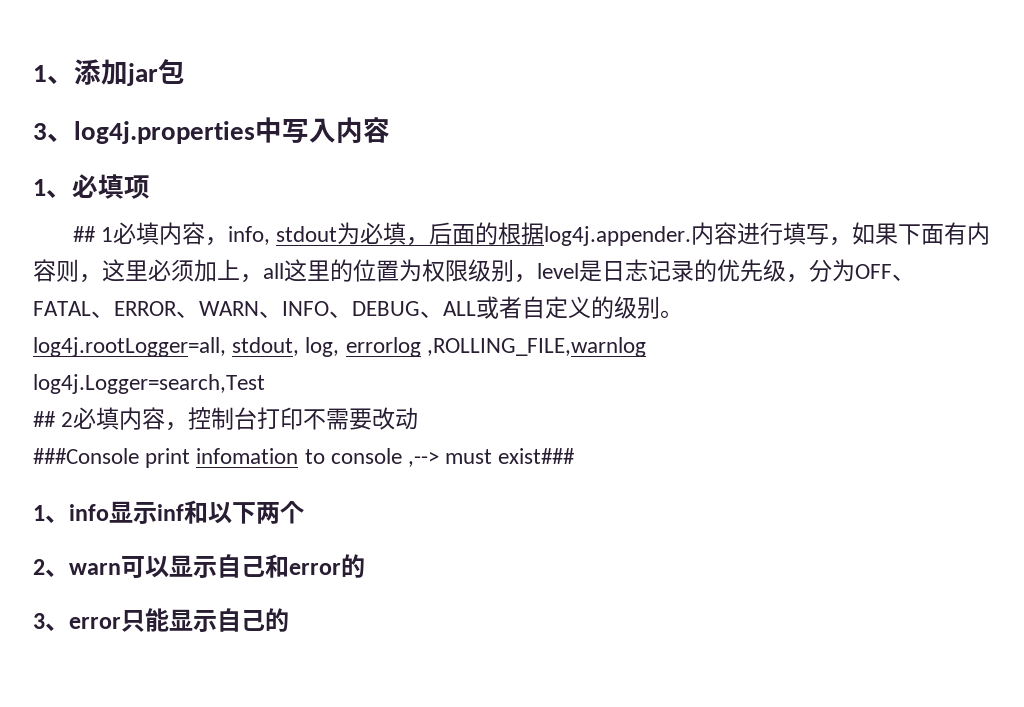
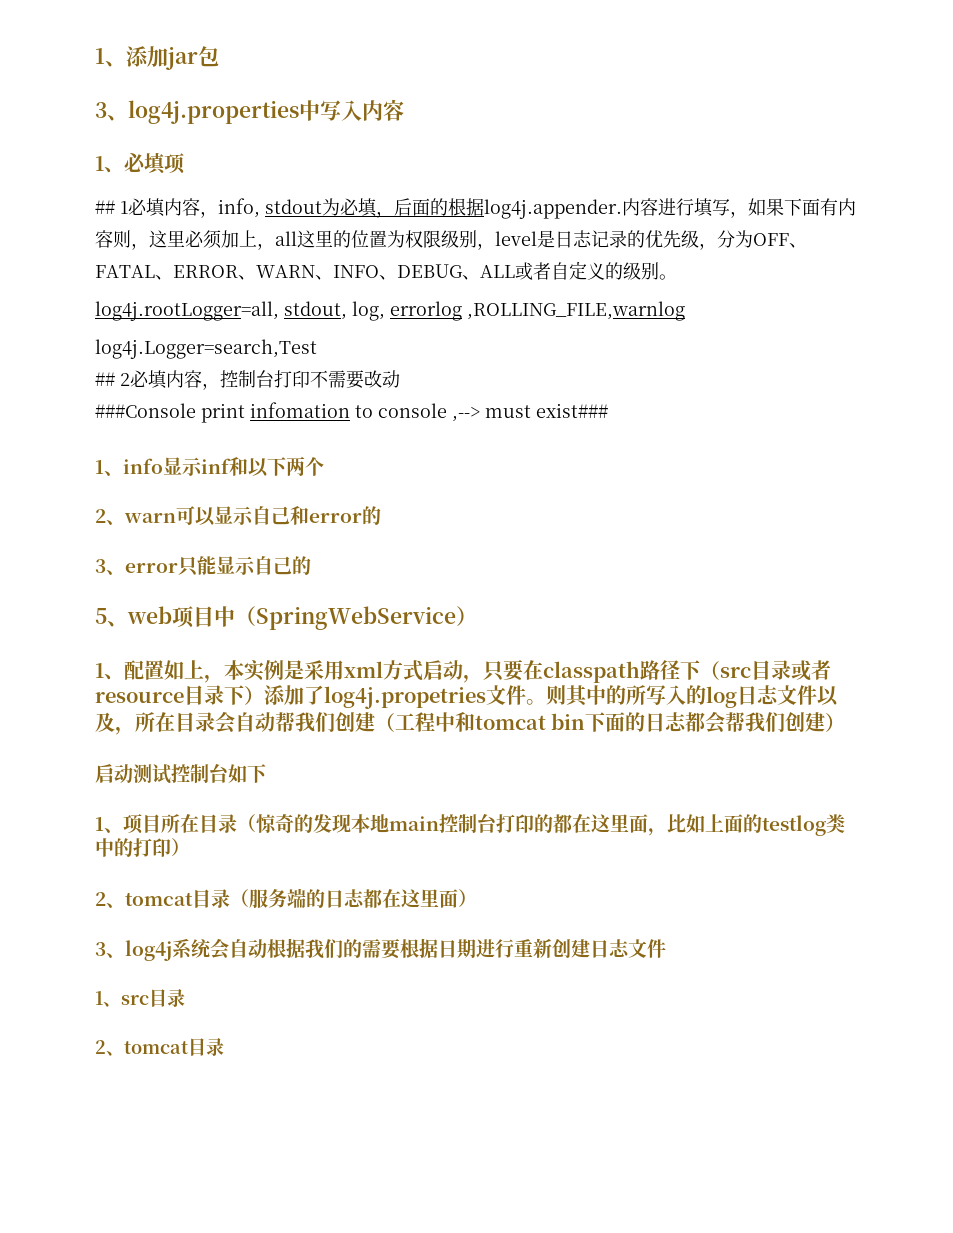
+ 5、web项目中（SpringWebService）
+ 1、配置如上，本实例是采用xml方式启动，只要在classpath路径下（src目录或者resource目录下）添加了log4j.propetries文件。则其中的所写入的log日志文件以及，所在目录会自动帮我们创建（工程中和tomcat bin下面的日志都会帮我们创建）
+ 启动测试控制台如下
+ 1、项目所在目录（惊奇的发现本地main控制台打印的都在这里面，比如上面的testlog类中的打印）
+ 2、tomcat目录（服务端的日志都在这里面）
+ 3、log4j系统会自动根据我们的需要根据日期进行重新创建日志文件
+ 1、src目录
+ 2、tomcat目录

